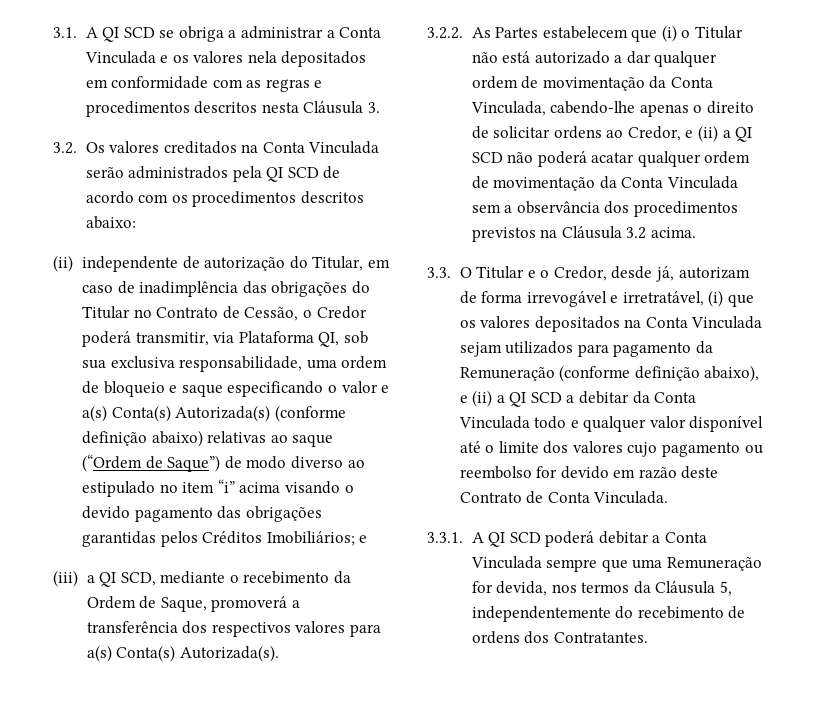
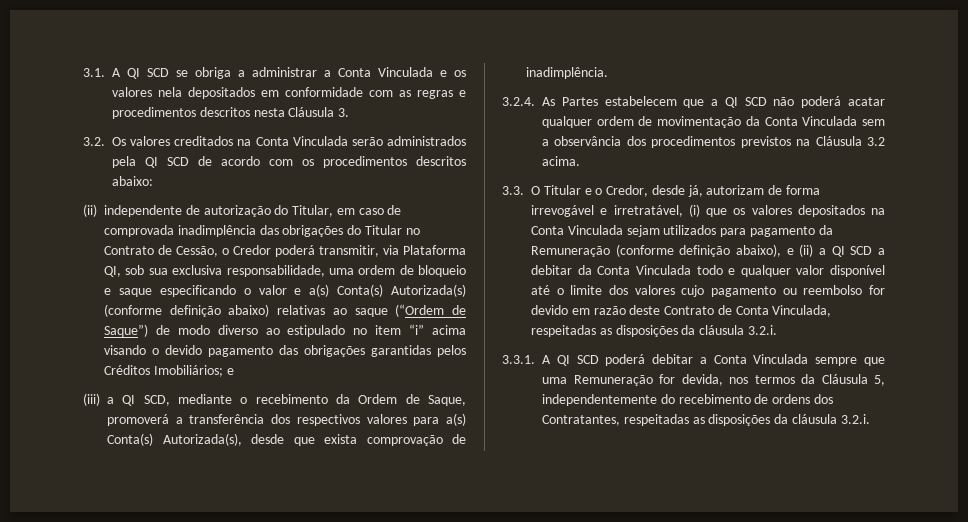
- (ii) independente de autorização do Titular, em caso de inadimplência das obrigações do Titular no Contrato de Cessão, o Credor poderá transmitir, via Plataforma QI, sob sua exclusiva responsabilidade, uma ordem de bloqueio e saque especificando o valor e a(s) Conta(s) Autorizada(s) (conforme definição abaixo) relativas ao saque (“Ordem de Saque”) de modo diverso ao estipulado no item “i” acima visando o devido pagamento das obrigações garantidas pelos Créditos Imobiliários;
+ (ii) independente de autorização do Titular, em caso de comprovada inadimplência das obrigações do Titular no Contrato de Cessão, o Credor poderá transmitir, via Plataforma QI, sob sua exclusiva responsabilidade, uma ordem de bloqueio e saque especificando o valor e a(s) Conta(s) Autorizada(s) (conforme definição abaixo) relativas ao saque (“Ordem de Saque”) de modo diverso ao estipulado no item “i” acima visando o devido pagamento das obrigações garantidas pelos Créditos Imobiliários;
- (iii) a QI SCD, mediante o recebimento da Ordem de Saque, promoverá a transferência dos respectivos valores para a(s) Conta(s) Autorizada(s).
- 3.2.2. As Partes estabelecem que (i) o Titular não está autorizado a dar qualquer ordem de movimentação da Conta Vinculada, cabendo-lhe apenas o direito de solicitar ordens ao Credor, e (ii) a QI SCD não poderá acatar qualquer ordem de movimentação da Conta Vinculada sem a observância dos procedimentos previstos na Cláusula 3.2 acima.
+ (iii) a QI SCD, mediante o recebimento da Ordem de Saque, promoverá a transferência dos respectivos valores para a(s) Conta(s) Autorizada(s), desde que exista comprovação de inadimplência.
+ 3.2.4. As Partes estabelecem que a QI SCD não poderá acatar qualquer ordem de movimentação da Conta Vinculada sem a observância dos procedimentos previstos na Cláusula 3.2 acima.
- 3.3. O Titular e o Credor, desde já, autorizam de forma irrevogável e irretratável, (i) que os valores depositados na Conta Vinculada sejam utilizados para pagamento da Remuneração (conforme definição abaixo), e (ii) a QI SCD a debitar da Conta Vinculada todo e qualquer valor disponível até o limite dos valores cujo pagamento ou reembolso for devido em razão deste Contrato de Conta Vinculada.
+ 3.3. O Titular e o Credor, desde já, autorizam de forma irrevogável e irretratável, (i) que os valores depositados na Conta Vinculada sejam utilizados para pagamento da Remuneração (conforme definição abaixo), e (ii) a QI SCD a debitar da Conta Vinculada todo e qualquer valor disponível até o limite dos valores cujo pagamento ou reembolso for devido em razão deste Contrato de Conta Vinculada, respeitadas as disposições da cláusula 3.2.i.
- 3.3.1. A QI SCD poderá debitar a Conta Vinculada sempre que uma Remuneração for devida, nos termos da Cláusula 5, independentemente do recebimento de ordens dos Contratantes.
+ 3.3.1. A QI SCD poderá debitar a Conta Vinculada sempre que uma Remuneração for devida, nos termos da Cláusula 5, independentemente do recebimento de ordens dos Contratantes, respeitadas as disposições da cláusula 3.2.i.

